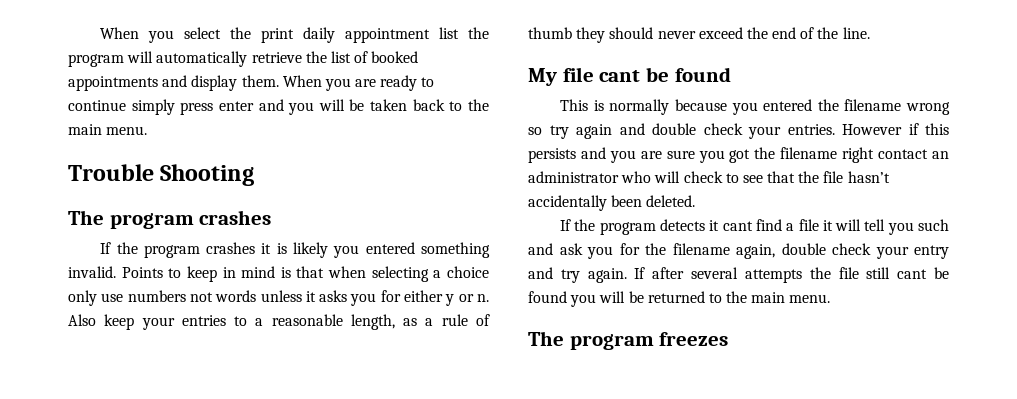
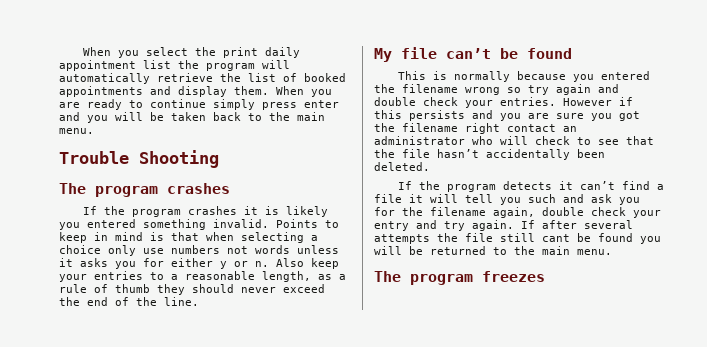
- My file cant be found
+ My file can’t be found
- If the program detects it cant find a file it will tell you such and ask you for the filename again, double check your entry and try again.
+ If the program detects it can’t find a file it will tell you such and ask you for the filename again, double check your entry and try again.

